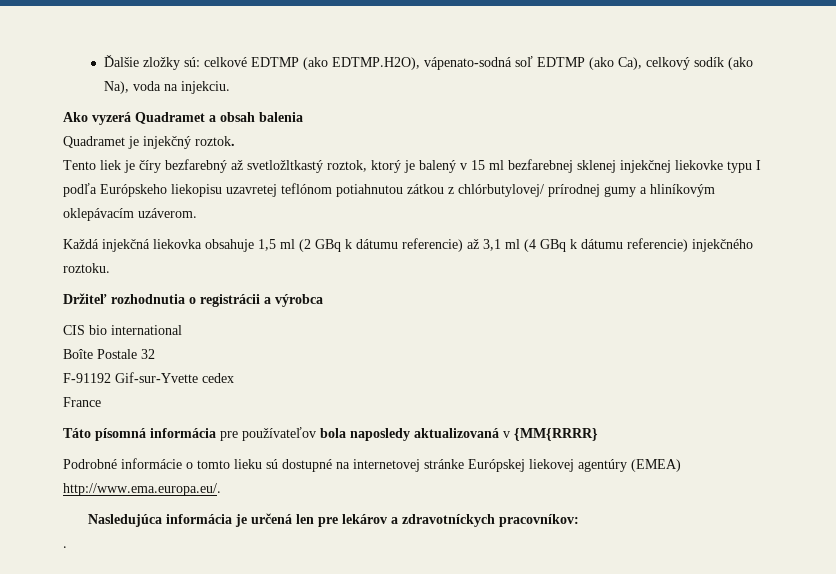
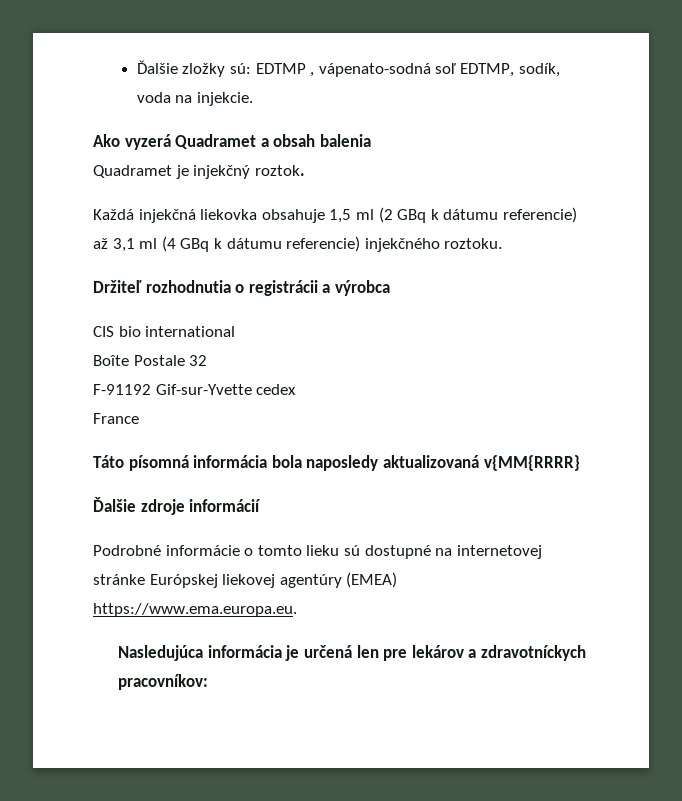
- Ďalšie zložky sú: celkové EDTMP (ako EDTMP.H2O), vápenato-sodná soľ EDTMP (ako Ca), celkový sodík (ako Na), voda na injekciu.
+ Ďalšie zložky sú: EDTMP , vápenato-sodná soľ EDTMP, sodík, voda na injekcie.
- Tento liek je číry bezfarebný až svetložltkastý roztok, ktorý je balený v 15 ml bezfarebnej sklenej injekčnej liekovke typu I podľa Európskeho liekopisu uzavretej teflónom potiahnutou zátkou z chlórbutylovej/ prírodnej gumy a hliníkovým oklepávacím uzáverom.
- Táto písomná informácia pre používateľov bola naposledy aktualizovaná v {MM{RRRR}
+ Táto písomná informácia bola naposledy aktualizovaná v{MM{RRRR}
+ Ďalšie zdroje informácií
- Podrobné informácie o tomto lieku sú dostupné na internetovej stránke Európskej liekovej agentúry (EMEA) http://www.ema.europa.eu/.
+ Podrobné informácie o tomto lieku sú dostupné na internetovej stránke Európskej liekovej agentúry (EMEA) https://www.ema.europa.eu.
- .

